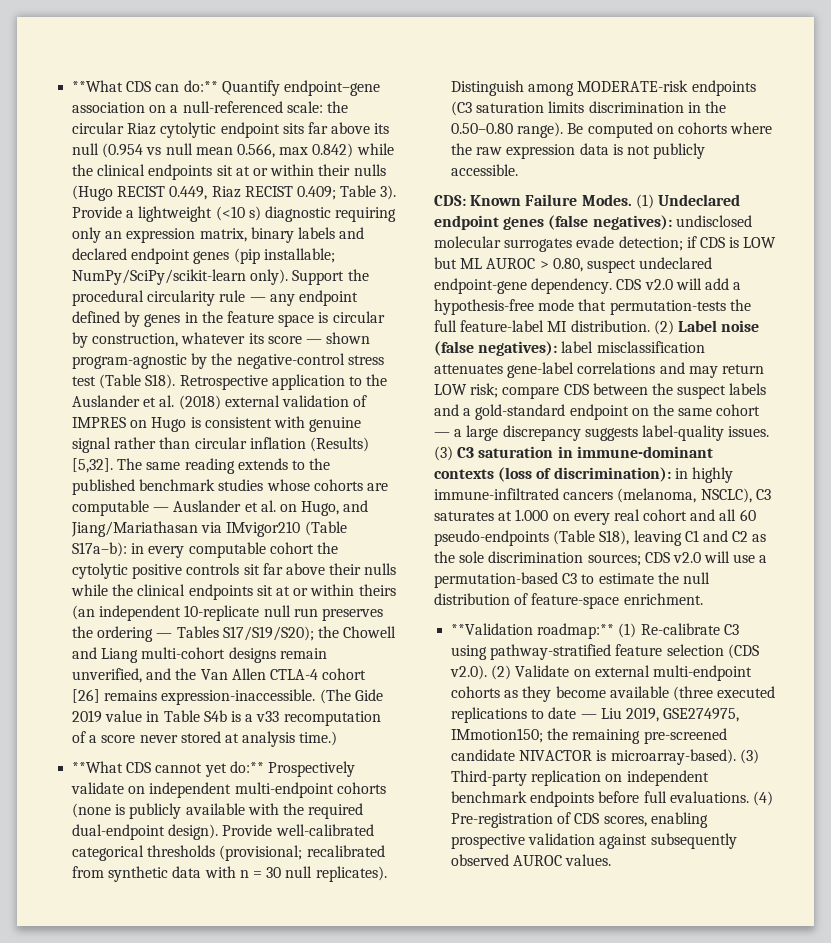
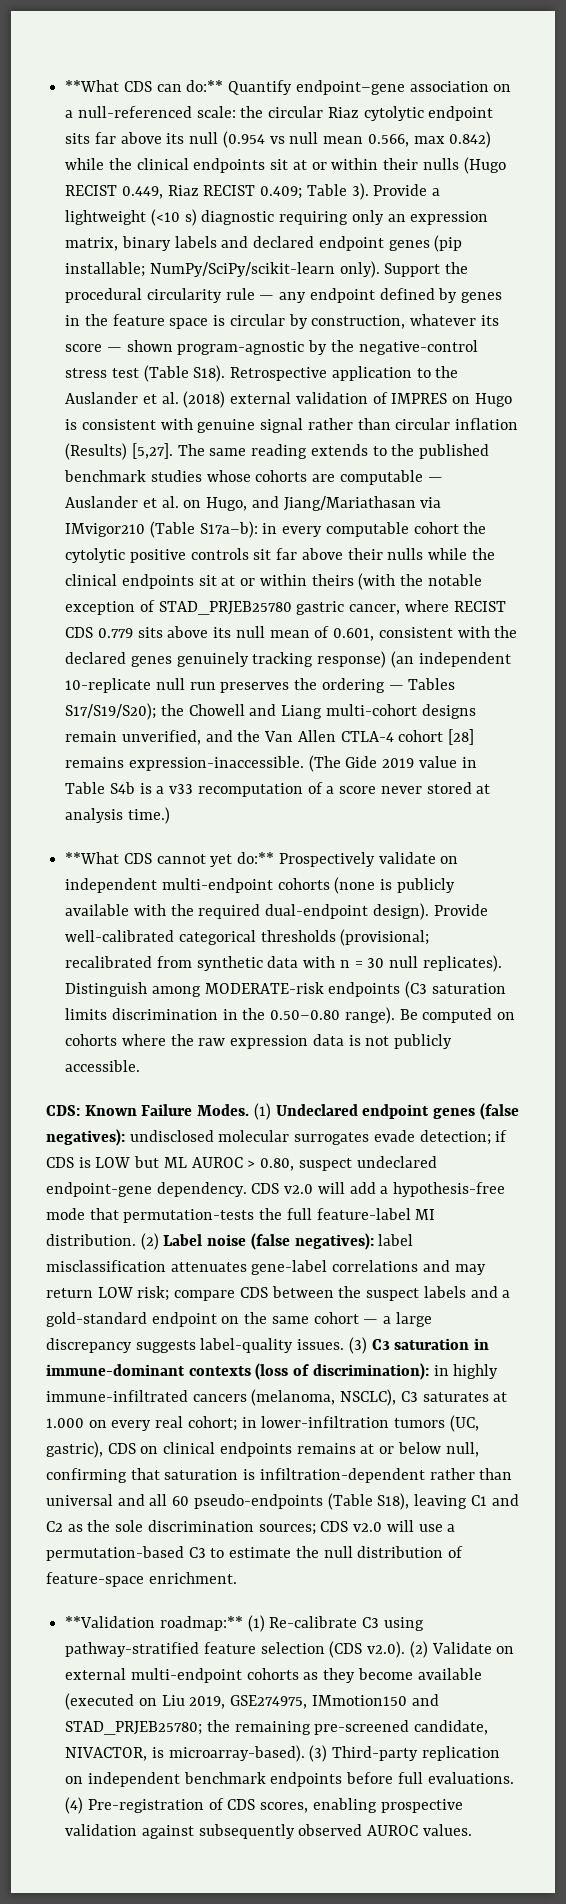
- Retrospective application to the Auslander et al. (2018) external validation of IMPRES on Hugo is consistent with genuine signal rather than circular inflation (Results) [5,32].
+ Retrospective application to the Auslander et al. (2018) external validation of IMPRES on Hugo is consistent with genuine signal rather than circular inflation (Results) [5,27].
- in every computable cohort the cytolytic positive controls sit far above their nulls while the clinical endpoints sit at or within theirs (an independent 10-replicate null run preserves the ordering — Tables S17/S19/S20);
+ in every computable cohort the cytolytic positive controls sit far above their nulls while the clinical endpoints sit at or within theirs (with the notable exception of STAD_PRJEB25780 gastric cancer, where RECIST CDS 0.779 sits above its null mean of 0.601, consistent with the declared genes genuinely tracking response) (an independent 10-replicate null run preserves the ordering — Tables S17/S19/S20);
- the Chowell and Liang multi-cohort designs remain unverified, and the Van Allen CTLA-4 cohort [26] remains expression-inaccessible.
+ the Chowell and Liang multi-cohort designs remain unverified, and the Van Allen CTLA-4 cohort [28] remains expression-inaccessible.
- (3) C3 saturation in immune-dominant contexts (loss of discrimination): in highly immune-infiltrated cancers (melanoma, NSCLC), C3 saturates at 1.000 on every real cohort and all 60 pseudo-endpoints (Table S18), leaving C1 and C2 as the sole discrimination sources; CDS v2.0 will use a permutation-based C3 to estimate the null distribution of feature-space enrichment.
+ (3) C3 saturation in immune-dominant contexts (loss of discrimination): in highly immune-infiltrated cancers (melanoma, NSCLC), C3 saturates at 1.000 on every real cohort; in lower-infiltration tumors (UC, gastric), CDS on clinical endpoints remains at or below null, confirming that saturation is infiltration-dependent rather than universal and all 60 pseudo-endpoints (Table S18), leaving C1 and C2 as the sole discrimination sources; CDS v2.0 will use a permutation-based C3 to estimate the null distribution of feature-space enrichment.
- **Validation roadmap:** (1) Re-calibrate C3 using pathway-stratified feature selection (CDS v2.0). (2) Validate on external multi-endpoint cohorts as they become available (three executed replications to date — Liu 2019, GSE274975, IMmotion150; the remaining pre-screened candidate NIVACTOR is microarray-based).
+ **Validation roadmap:** (1) Re-calibrate C3 using pathway-stratified feature selection (CDS v2.0). (2) Validate on external multi-endpoint cohorts as they become available (executed on Liu 2019, GSE274975, IMmotion150 and STAD_PRJEB25780; the remaining pre-screened candidate, NIVACTOR, is microarray-based).

